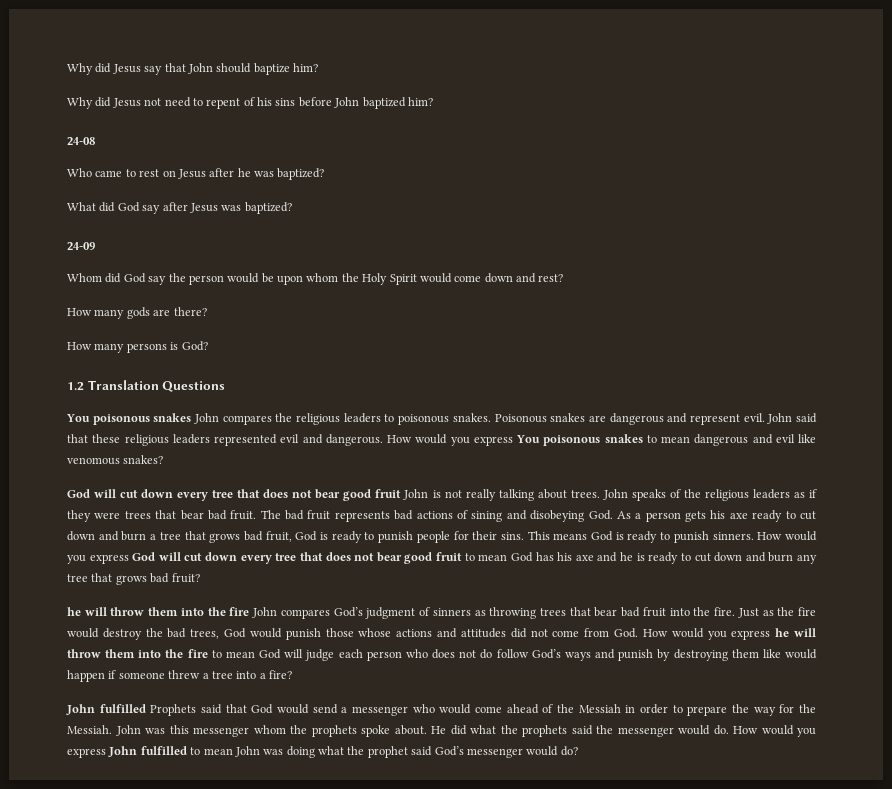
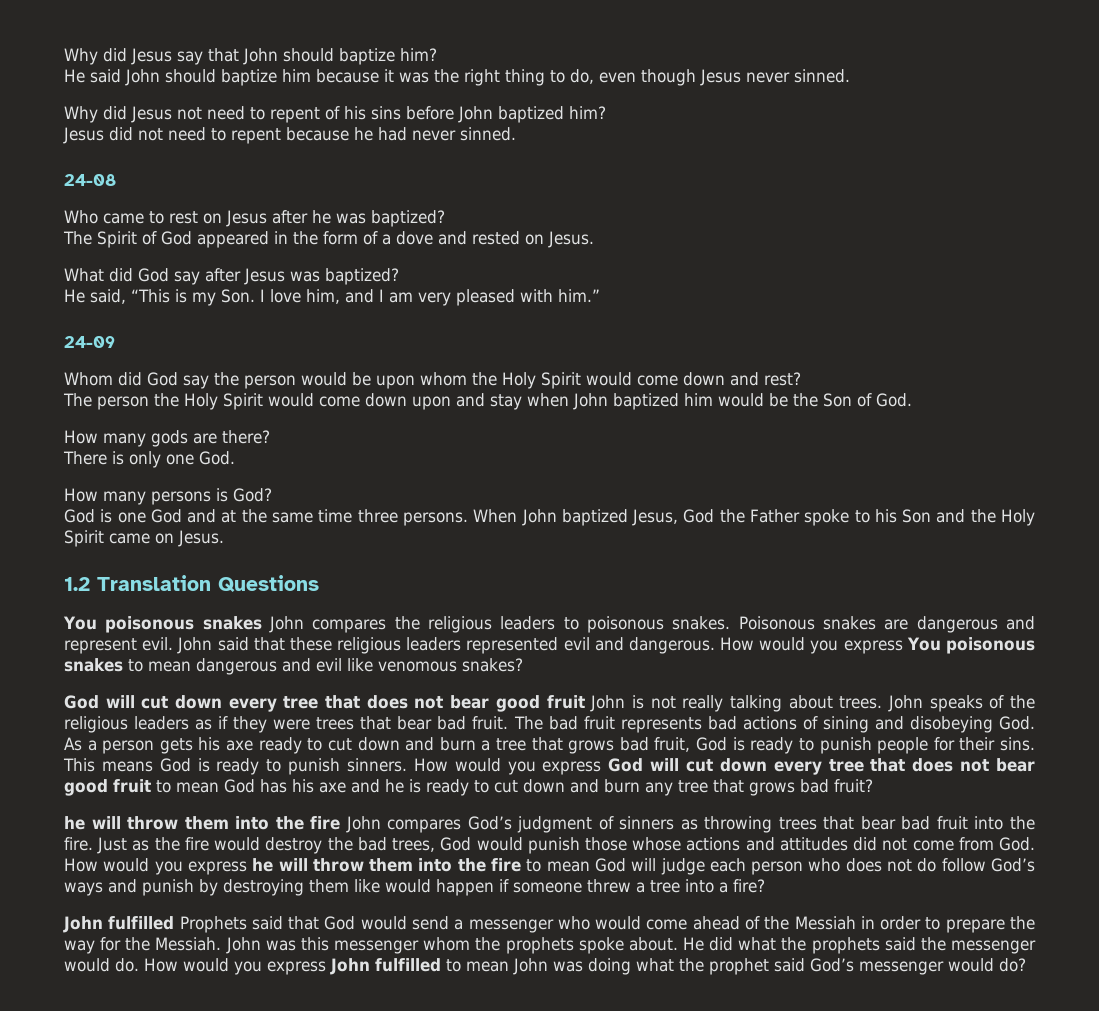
+ He said John should baptize him because it was the right thing to do, even though Jesus never sinned.
+ Jesus did not need to repent because he had never sinned.
+ The Spirit of God appeared in the form of a dove and rested on Jesus.
+ He said, “This is my Son. I love him, and I am very pleased with him.”
+ The person the Holy Spirit would come down upon and stay when John baptized him would be the Son of God.
+ There is only one God.
+ God is one God and at the same time three persons. When John baptized Jesus, God the Father spoke to his Son and the Holy Spirit came on Jesus.

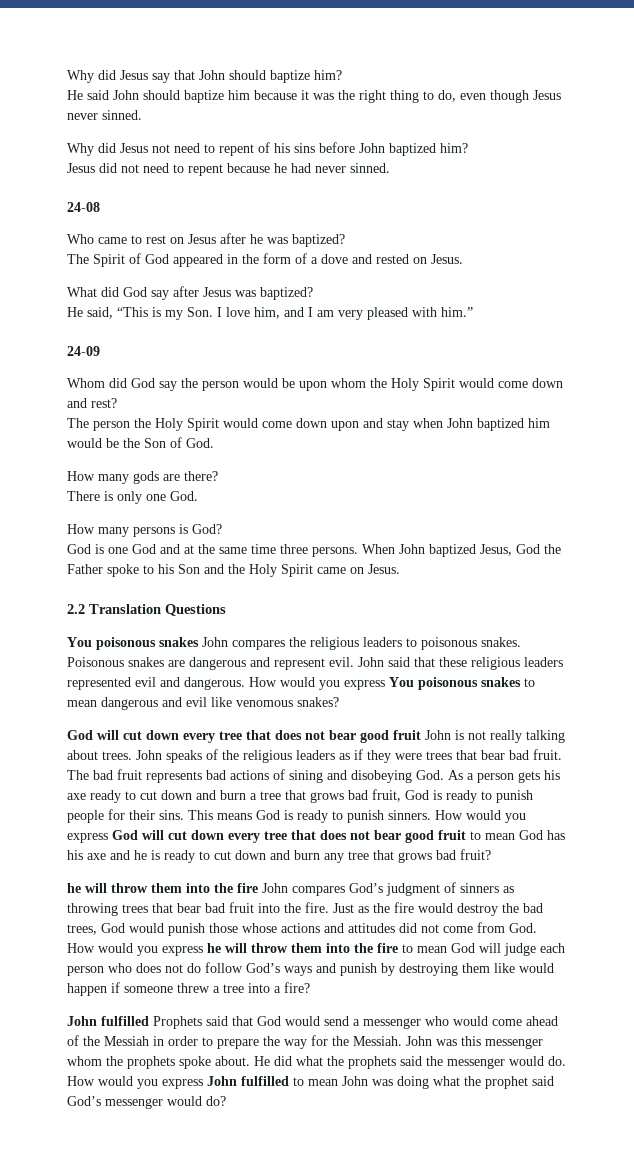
- 1.2 Translation Questions
+ 2.2 Translation Questions

